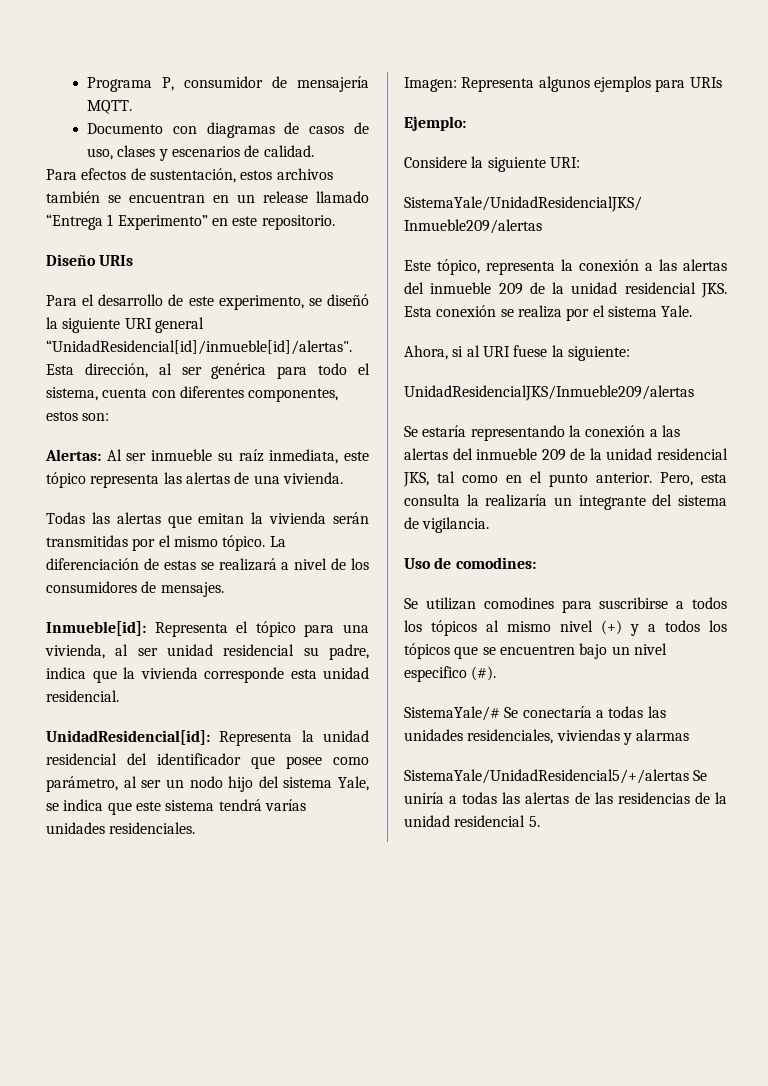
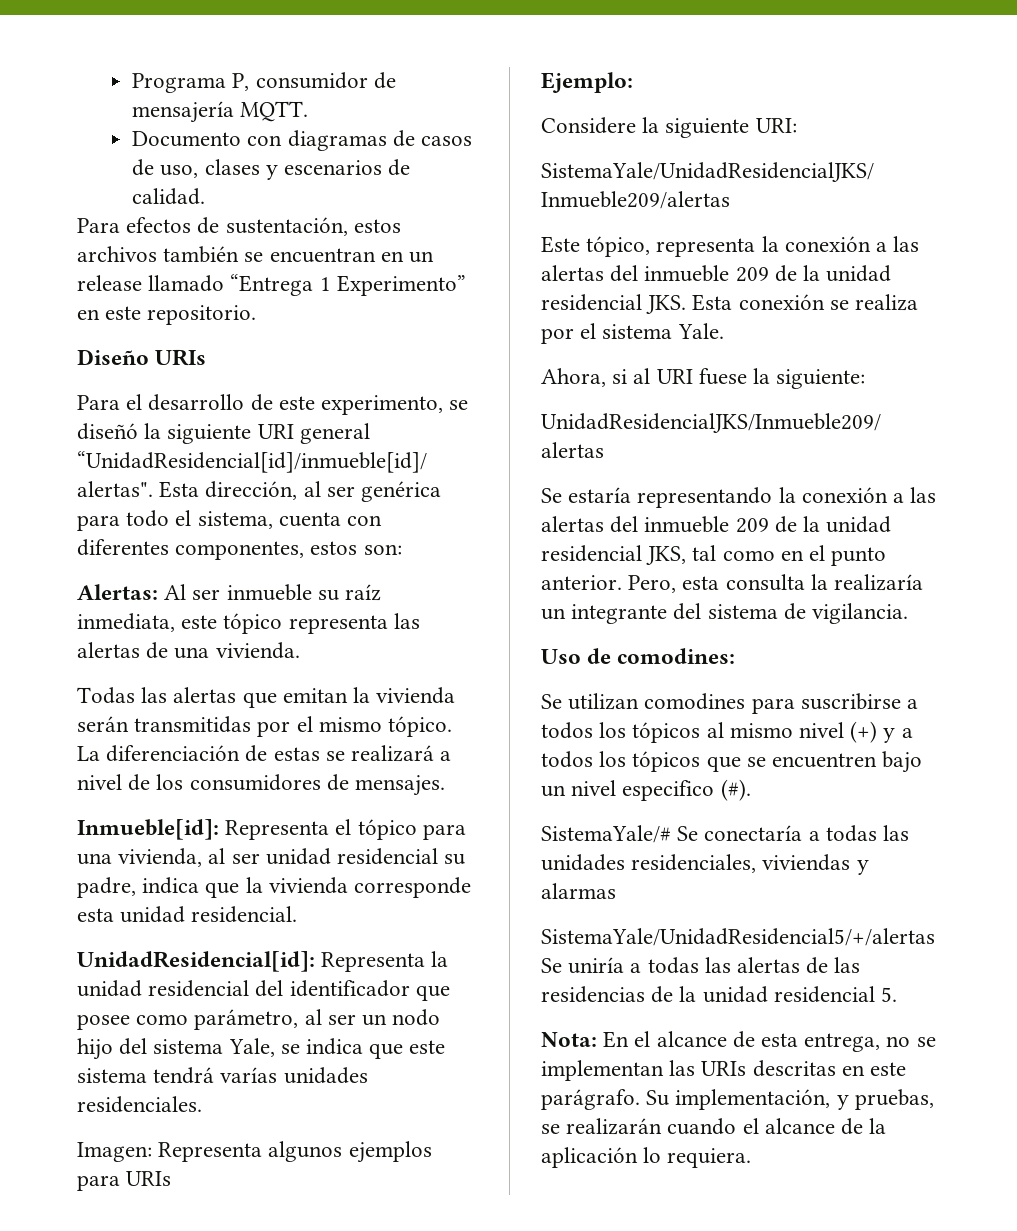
+ Nota: En el alcance de esta entrega, no se implementan las URIs descritas en este parágrafo. Su implementación, y pruebas, se realizarán cuando el alcance de la aplicación lo requiera.

